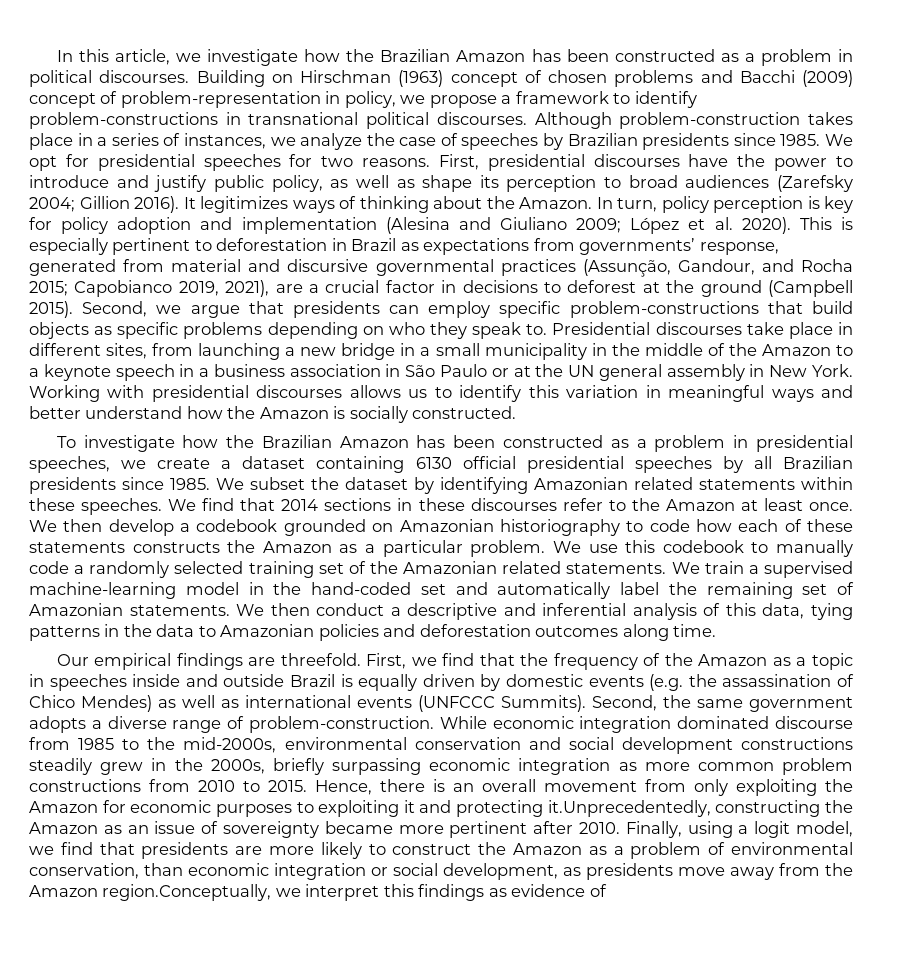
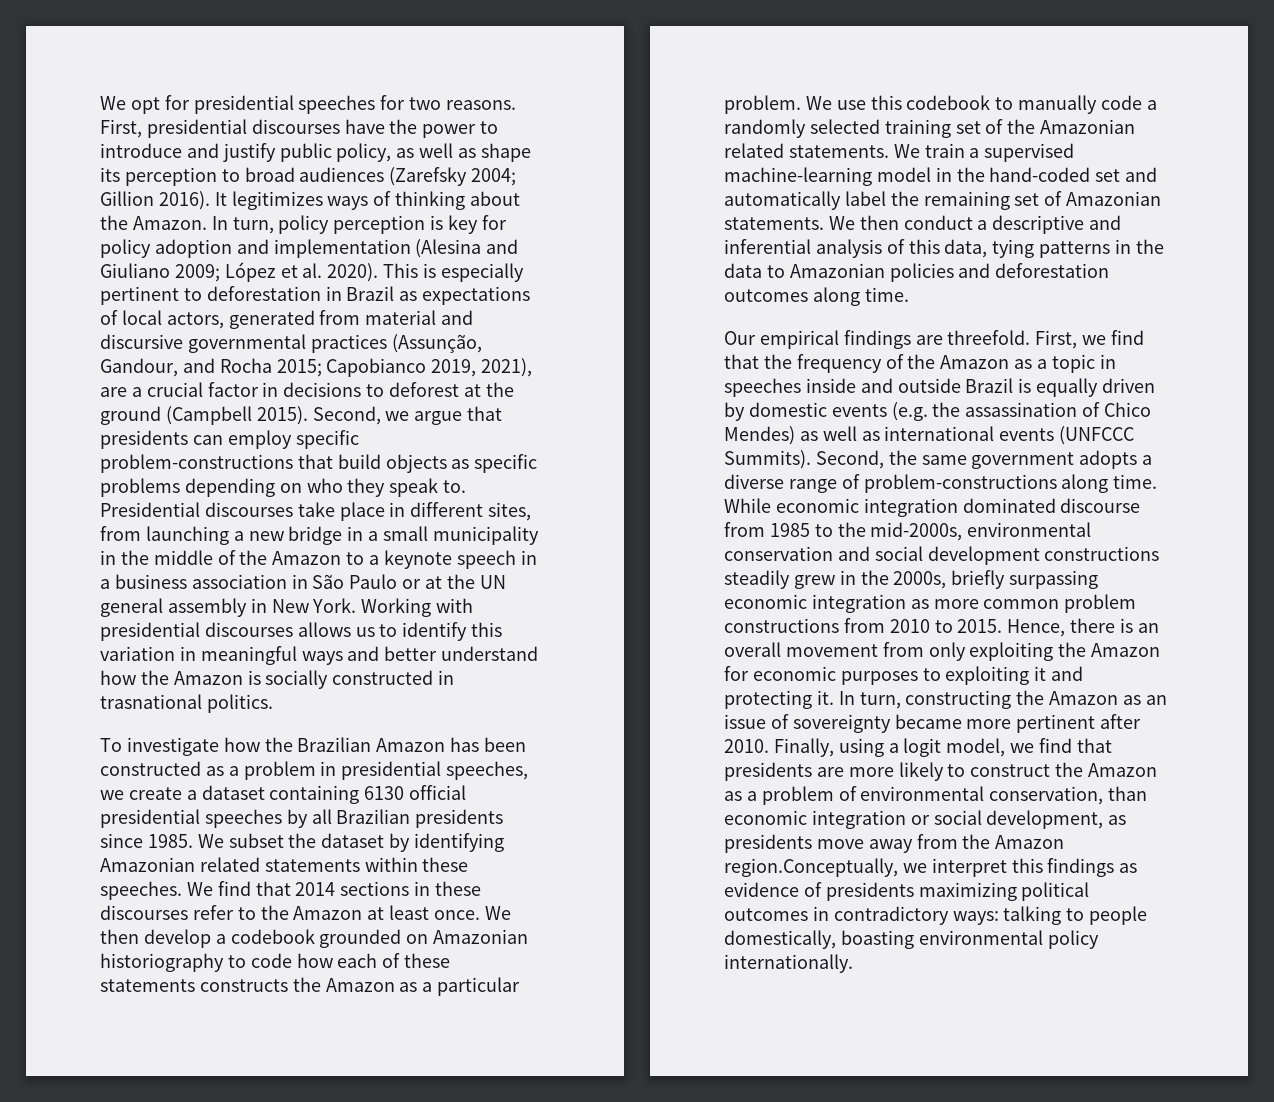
- In this article, we investigate how the Brazilian Amazon has been constructed as a problem in political discourses. Building on Hirschman (1963) concept of chosen problems and Bacchi (2009) concept of problem-representation in policy, we propose a framework to identify problem-constructions in transnational political discourses. Although problem-construction takes place in a series of instances, we analyze the case of speeches by Brazilian presidents since 1985.
- This is especially pertinent to deforestation in Brazil as expectations from governments’ response, generated from material and discursive governmental practices (Assunção, Gandour, and Rocha 2015; Capobianco 2019, 2021), are a crucial factor in decisions to deforest at the ground (Campbell 2015).
+ This is especially pertinent to deforestation in Brazil as expectations of local actors, generated from material and discursive governmental practices (Assunção, Gandour, and Rocha 2015; Capobianco 2019, 2021), are a crucial factor in decisions to deforest at the ground (Campbell 2015).
- Working with presidential discourses allows us to identify this variation in meaningful ways and better understand how the Amazon is socially constructed.
+ Working with presidential discourses allows us to identify this variation in meaningful ways and better understand how the Amazon is socially constructed in trasnational politics.
- Second, the same government adopts a diverse range of problem-construction.
+ Second, the same government adopts a diverse range of problem-constructions along time.
- Hence, there is an overall movement from only exploiting the Amazon for economic purposes to exploiting it and protecting it.Unprecedentedly, constructing the Amazon as an issue of sovereignty became more pertinent after 2010.
+ Hence, there is an overall movement from only exploiting the Amazon for economic purposes to exploiting it and protecting it. In turn, constructing the Amazon as an issue of sovereignty became more pertinent after 2010.
- Finally, using a logit model, we find that presidents are more likely to construct the Amazon as a problem of environmental conservation, than economic integration or social development, as presidents move away from the Amazon region.Conceptually, we interpret this findings as evidence of
+ Finally, using a logit model, we find that presidents are more likely to construct the Amazon as a problem of environmental conservation, than economic integration or social development, as presidents move away from the Amazon region.Conceptually, we interpret this findings as evidence of presidents maximizing political outcomes in contradictory ways: talking to people domestically, boasting environmental policy internationally.

